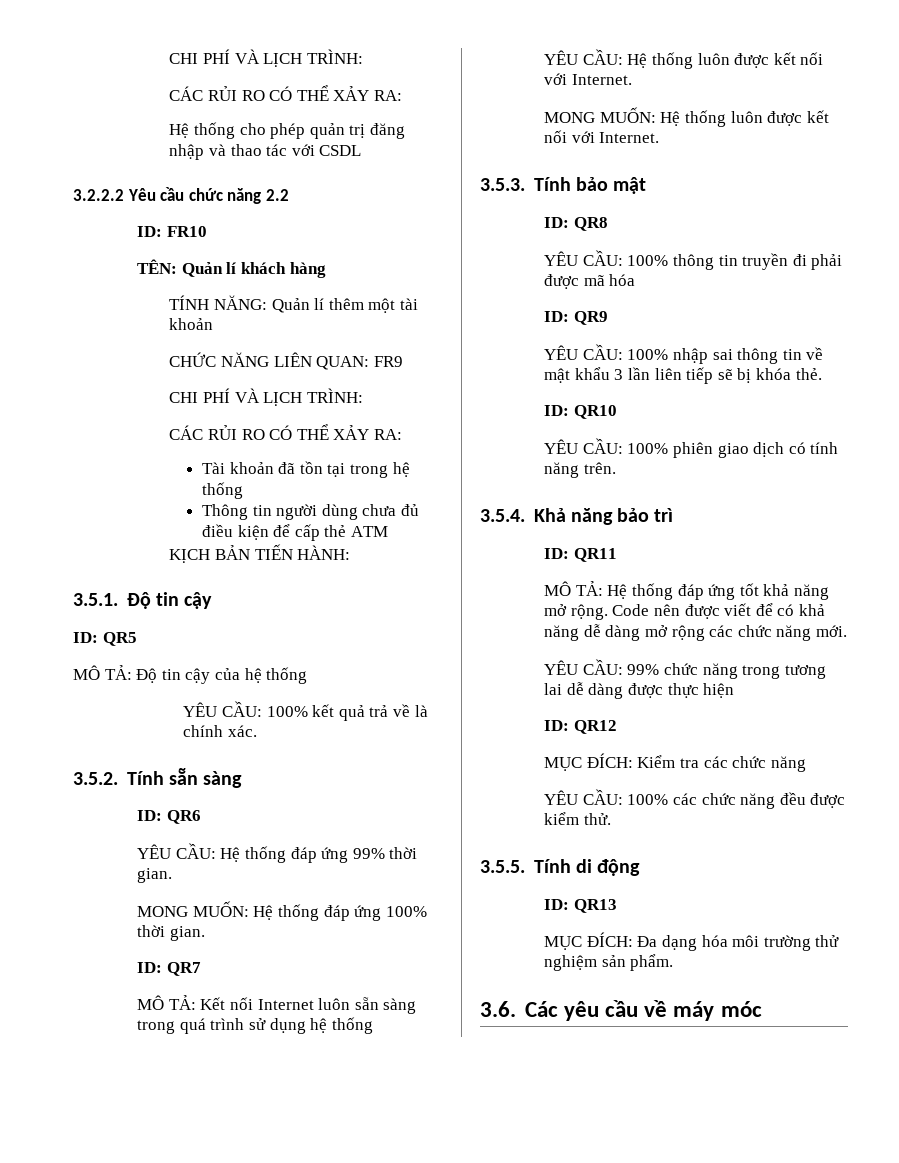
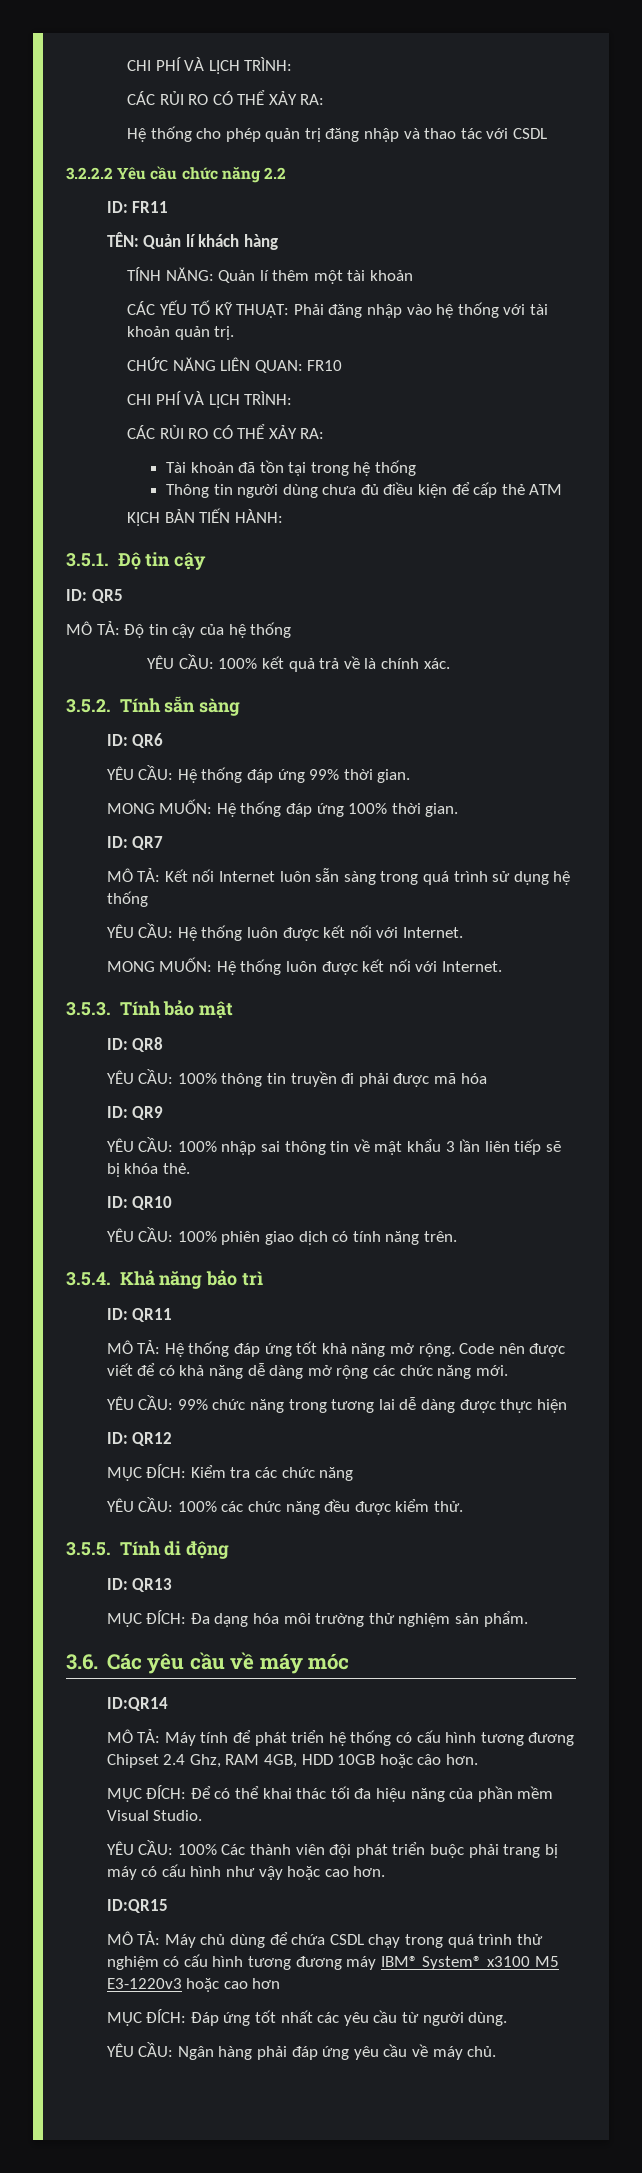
- ID: FR10
+ ID: FR11
+ CÁC YẾU TỐ KỸ THUẬT: Phải đăng nhập vào hệ thống với tài khoản quản trị.
- CHỨC NĂNG LIÊN QUAN: FR9
+ CHỨC NĂNG LIÊN QUAN: FR10
+ ID:QR14
+ MÔ TẢ: Máy tính để phát triển hệ thống có cấu hình tương đương Chipset 2.4 Ghz, RAM 4GB, HDD 10GB hoặc câo hơn.
+ MỤC ĐÍCH: Để có thể khai thác tối đa hiệu năng của phần mềm Visual Studio.
+ YÊU CẦU: 100% Các thành viên đội phát triển buộc phải trang bị máy có cấu hình như vậy hoặc cao hơn.
+ ID:QR15
+ MÔ TẢ: Máy chủ dùng để chứa CSDL chạy trong quá trình thử nghiệm có cấu hình tương đương máy IBM® System® x3100 M5 E3-1220v3 hoặc cao hơn
+ MỤC ĐÍCH: Đáp ứng tốt nhất các yêu cầu từ người dùng.
+ YÊU CẦU: Ngân hàng phải đáp ứng yêu cầu về máy chủ.

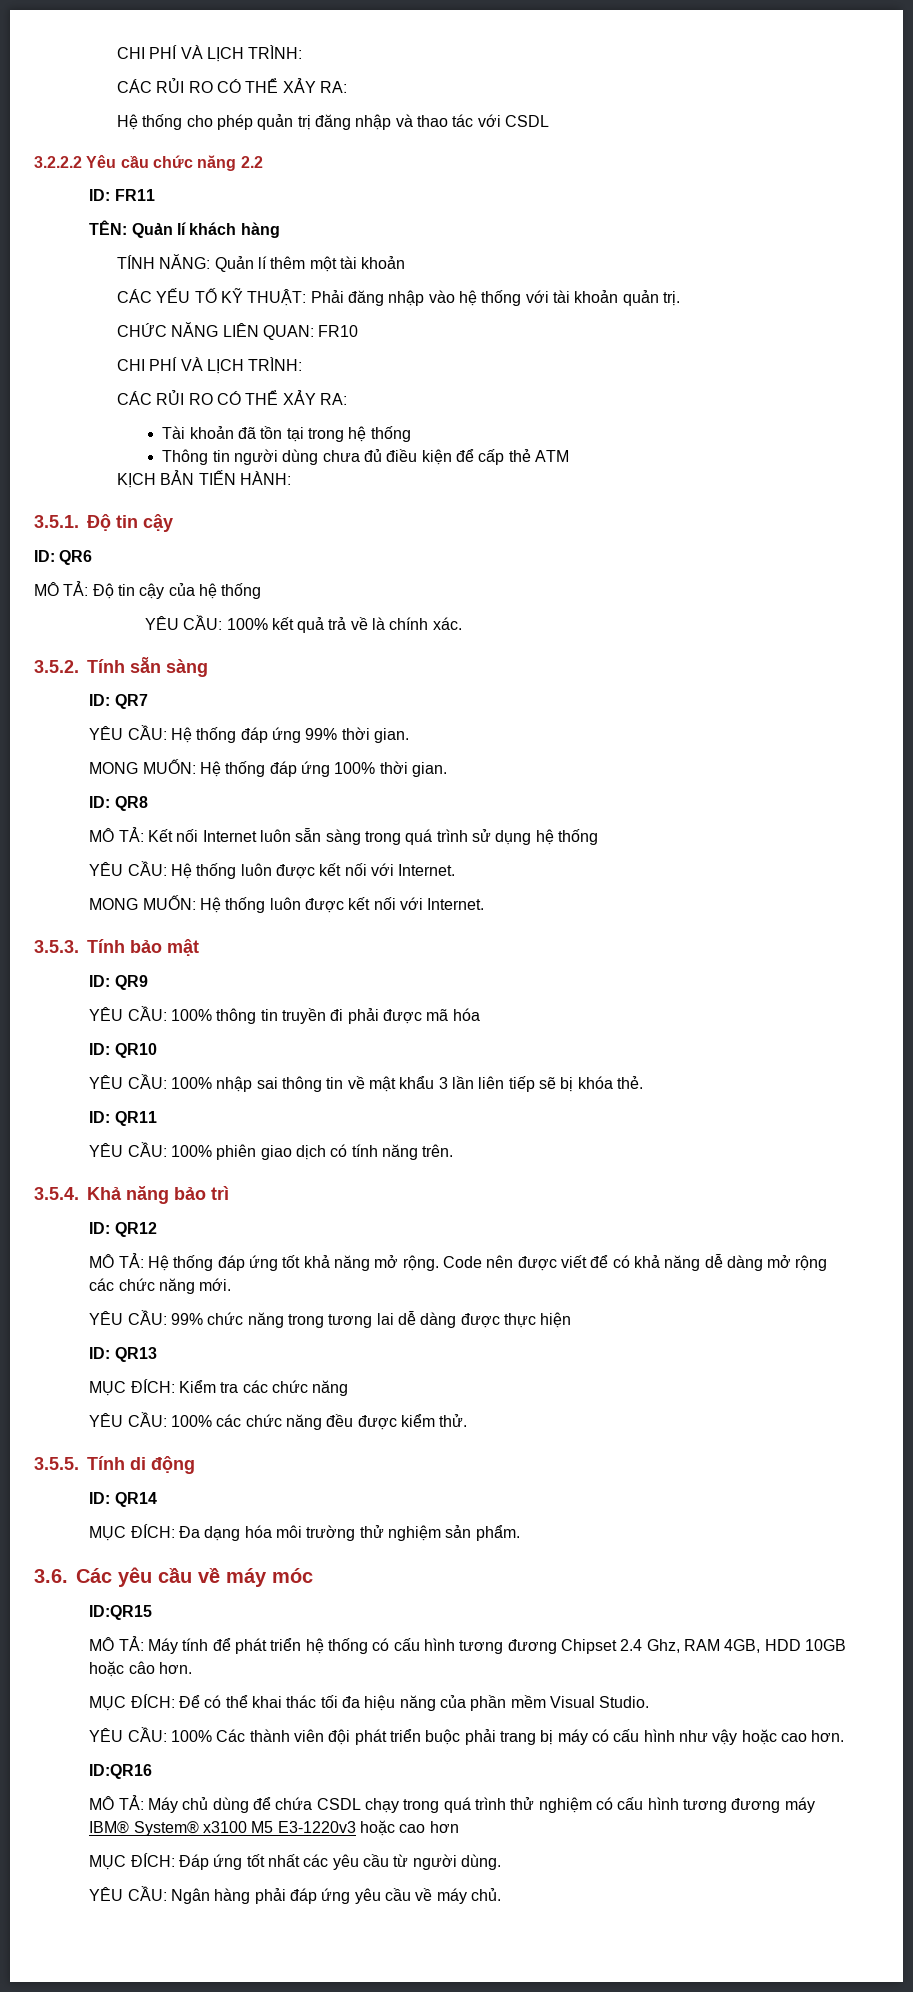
- ID: QR5
+ ID: QR6
- ID: QR6
+ ID: QR7
- ID: QR7
+ ID: QR8
- ID: QR8
+ ID: QR9
- ID: QR9
+ ID: QR10
- ID: QR10
+ ID: QR11
- ID: QR11
+ ID: QR12
- ID: QR12
+ ID: QR13
- ID: QR13
+ ID: QR14
- ID:QR14
+ ID:QR15
- ID:QR15
+ ID:QR16

